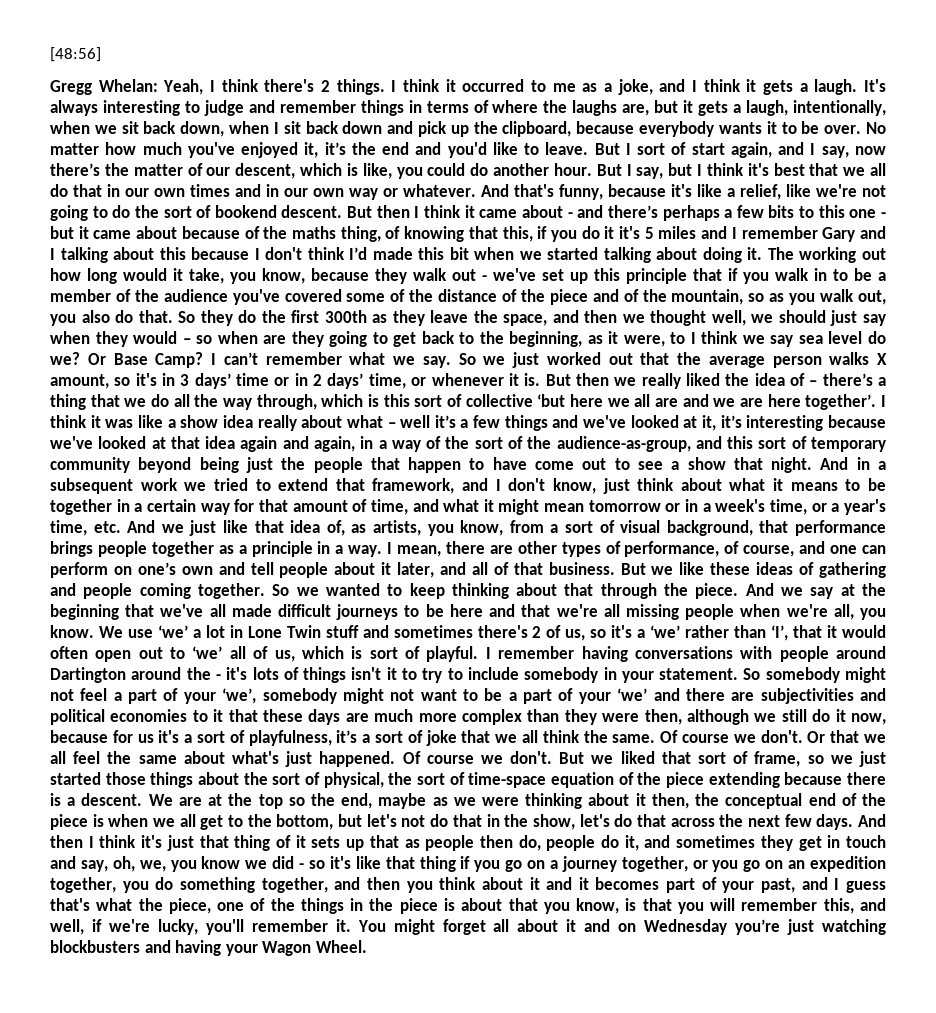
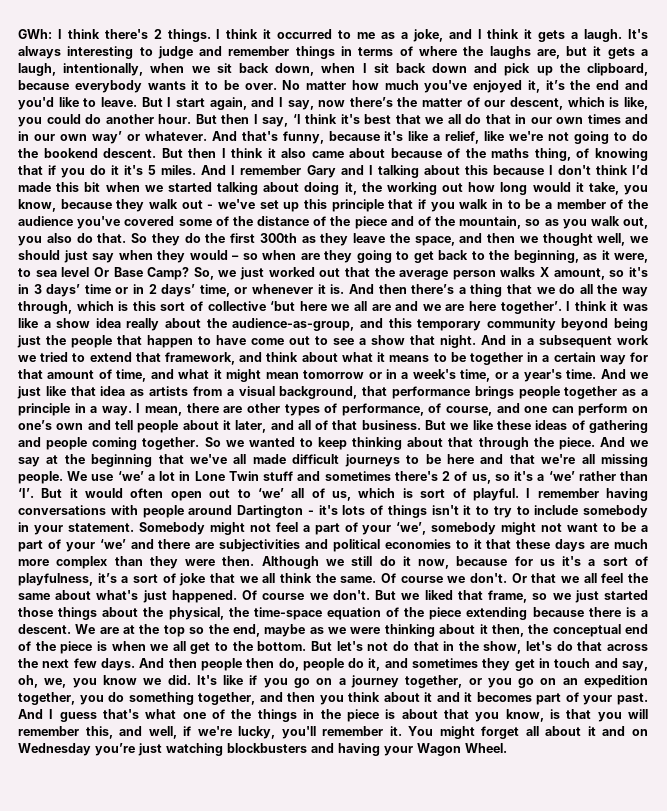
- [48:56]
- Gregg Whelan: Yeah, I think there's 2 things.
+ GWh: I think there's 2 things.
- But I sort of start again, and I say, now there’s the matter of our descent, which is like, you could do another hour.
+ But I start again, and I say, now there’s the matter of our descent, which is like, you could do another hour.
- But I say, but I think it's best that we all do that in our own times and in our own way or whatever.
+ But then I say, ‘I think it's best that we all do that in our own times and in our own way’ or whatever.
- And that's funny, because it's like a relief, like we're not going to do the sort of bookend descent.
+ And that's funny, because it's like a relief, like we're not going to do the bookend descent.
- But then I think it came about - and there’s perhaps a few bits to this one - but it came about because of the maths thing, of knowing that this, if you do it it's 5 miles and I remember Gary and I talking about this because I don't think I’d made this bit when we started talking about doing it. The working out how long would it take, you know, because they walk out - we've set up this principle that if you walk in to be a member of the audience you've covered some of the distance of the piece and of the mountain, so as you walk out, you also do that.
+ But then I think it also came about because of the maths thing, of knowing that if you do it it's 5 miles. And I remember Gary and I talking about this because I don't think I’d made this bit when we started talking about doing it, the working out how long would it take, you know, because they walk out - we've set up this principle that if you walk in to be a member of the audience you've covered some of the distance of the piece and of the mountain, so as you walk out, you also do that.
- So they do the first 300th as they leave the space, and then we thought well, we should just say when they would – so when are they going to get back to the beginning, as it were, to I think we say sea level do we? Or Base Camp? I can’t remember what we say. So we just worked out that the average person walks X amount, so it's in 3 days’ time or in 2 days’ time, or whenever it is.
+ So they do the first 300th as they leave the space, and then we thought well, we should just say when they would – so when are they going to get back to the beginning, as it were, to sea level Or Base Camp? So, we just worked out that the average person walks X amount, so it's in 3 days’ time or in 2 days’ time, or whenever it is.
- But then we really liked the idea of – there’s a thing that we do all the way through, which is this sort of collective ‘but here we all are and we are here together’.
+ And then there’s a thing that we do all the way through, which is this sort of collective ‘but here we all are and we are here together’.
- I think it was like a show idea really about what – well it’s a few things and we've looked at it, it’s interesting because we've looked at that idea again and again, in a way of the sort of the audience-as-group, and this sort of temporary community beyond being just the people that happen to have come out to see a show that night.
+ I think it was like a show idea really about the audience-as-group, and this temporary community beyond being just the people that happen to have come out to see a show that night.
- And in a subsequent work we tried to extend that framework, and I don't know, just think about what it means to be together in a certain way for that amount of time, and what it might mean tomorrow or in a week's time, or a year's time, etc. And we just like that idea of, as artists, you know, from a sort of visual background, that performance brings people together as a principle in a way.
+ And in a subsequent work we tried to extend that framework, and think about what it means to be together in a certain way for that amount of time, and what it might mean tomorrow or in a week's time, or a year's time. And we just like that idea as artists from a visual background, that performance brings people together as a principle in a way.
- And we say at the beginning that we've all made difficult journeys to be here and that we're all missing people when we're all, you know.
+ And we say at the beginning that we've all made difficult journeys to be here and that we're all missing people.
- We use ‘we’ a lot in Lone Twin stuff and sometimes there's 2 of us, so it's a ‘we’ rather than ‘I’, that it would often open out to ‘we’ all of us, which is sort of playful.
+ We use ‘we’ a lot in Lone Twin stuff and sometimes there's 2 of us, so it's a ‘we’ rather than ‘I’. But it would often open out to ‘we’ all of us, which is sort of playful.
- I remember having conversations with people around Dartington around the - it's lots of things isn't it to try to include somebody in your statement.
+ I remember having conversations with people around Dartington - it's lots of things isn't it to try to include somebody in your statement.
- So somebody might not feel a part of your ‘we’, somebody might not want to be a part of your ‘we’ and there are subjectivities and political economies to it that these days are much more complex than they were then, although we still do it now, because for us it's a sort of playfulness, it’s a sort of joke that we all think the same.
+ Somebody might not feel a part of your ‘we’, somebody might not want to be a part of your ‘we’ and there are subjectivities and political economies to it that these days are much more complex than they were then. Although we still do it now, because for us it's a sort of playfulness, it’s a sort of joke that we all think the same.
- But we liked that sort of frame, so we just started those things about the sort of physical, the sort of time-space equation of the piece extending because there is a descent.
+ But we liked that frame, so we just started those things about the physical, the time-space equation of the piece extending because there is a descent.
- We are at the top so the end, maybe as we were thinking about it then, the conceptual end of the piece is when we all get to the bottom, but let's not do that in the show, let's do that across the next few days.
+ We are at the top so the end, maybe as we were thinking about it then, the conceptual end of the piece is when we all get to the bottom. But let's not do that in the show, let's do that across the next few days.
- And then I think it's just that thing of it sets up that as people then do, people do it, and sometimes they get in touch and say, oh, we, you know we did - so it's like that thing if you go on a journey together, or you go on an expedition together, you do something together, and then you think about it and it becomes part of your past, and I guess that's what the piece, one of the things in the piece is about that you know, is that you will remember this, and well, if we're lucky, you'll remember it.
+ And then people then do, people do it, and sometimes they get in touch and say, oh, we, you know we did. It's like if you go on a journey together, or you go on an expedition together, you do something together, and then you think about it and it becomes part of your past. And I guess that's what one of the things in the piece is about that you know, is that you will remember this, and well, if we're lucky, you'll remember it.

